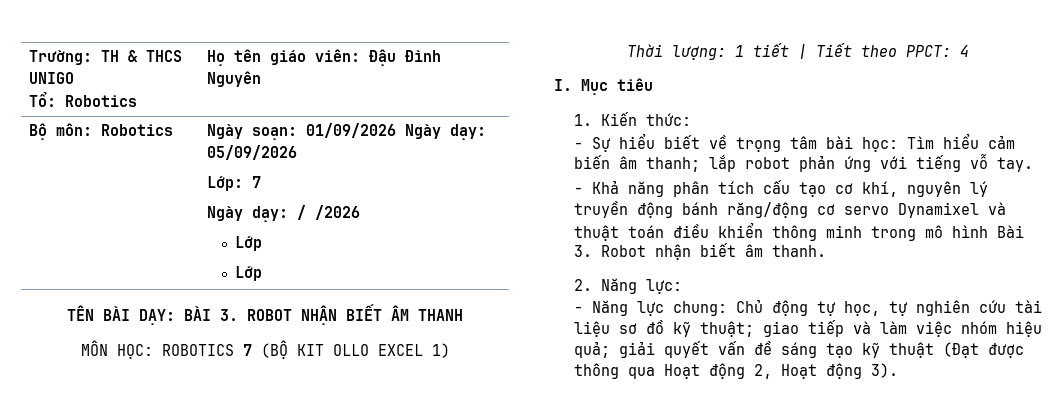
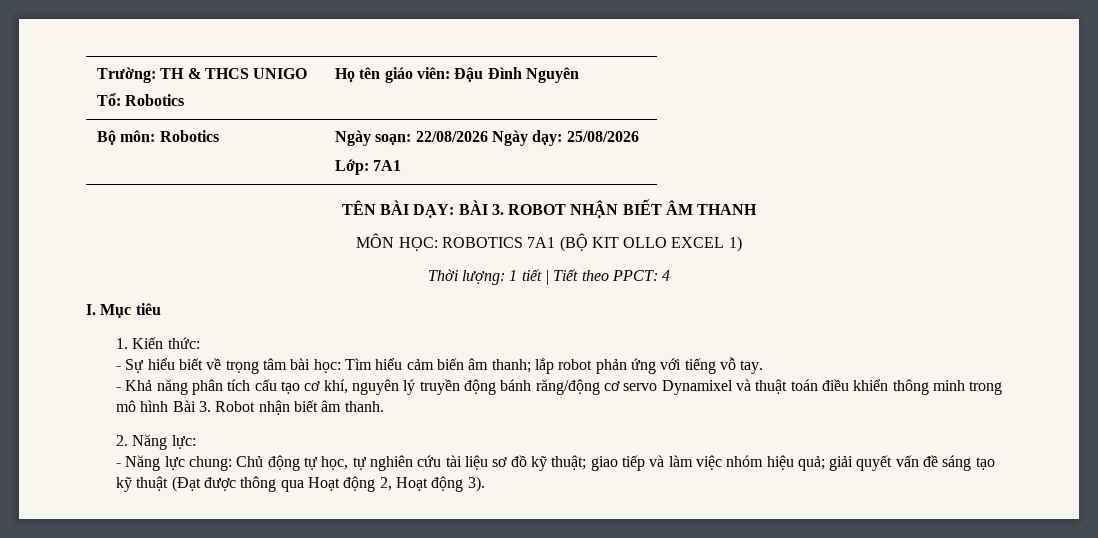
- Bộ môn: Robotics | Ngày soạn: 01/09/2026 Ngày dạy: 05/09/2026
- Lớp: 7
- Ngày dạy: / /2026
- Lớp
- Lớp
+ Bộ môn: Robotics | Ngày soạn: 22/08/2026 Ngày dạy: 25/08/2026
+ Lớp: 7A1
- MÔN HỌC: ROBOTICS 7 (BỘ KIT OLLO EXCEL 1)
+ MÔN HỌC: ROBOTICS 7A1 (BỘ KIT OLLO EXCEL 1)

